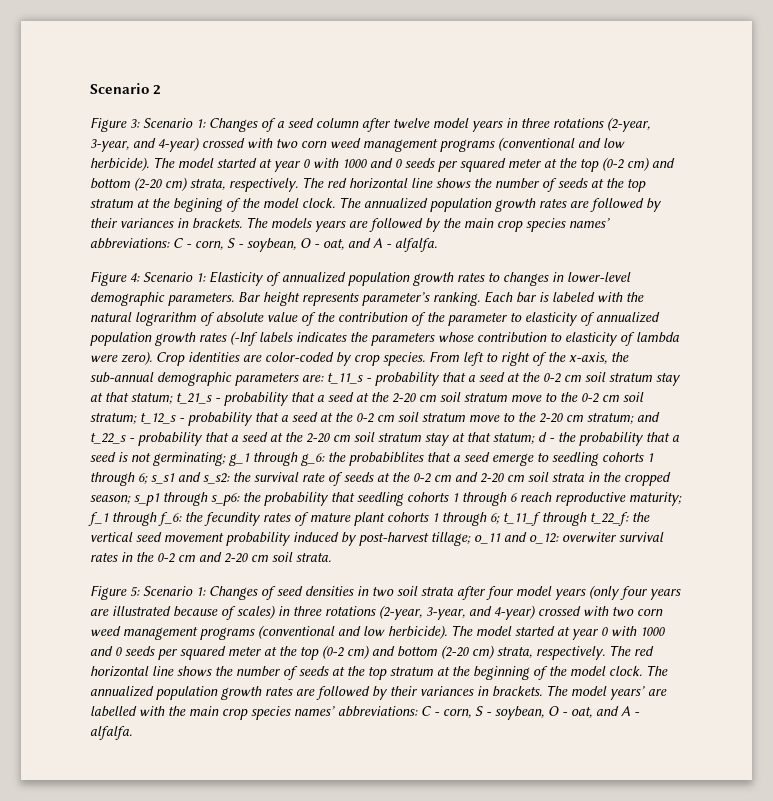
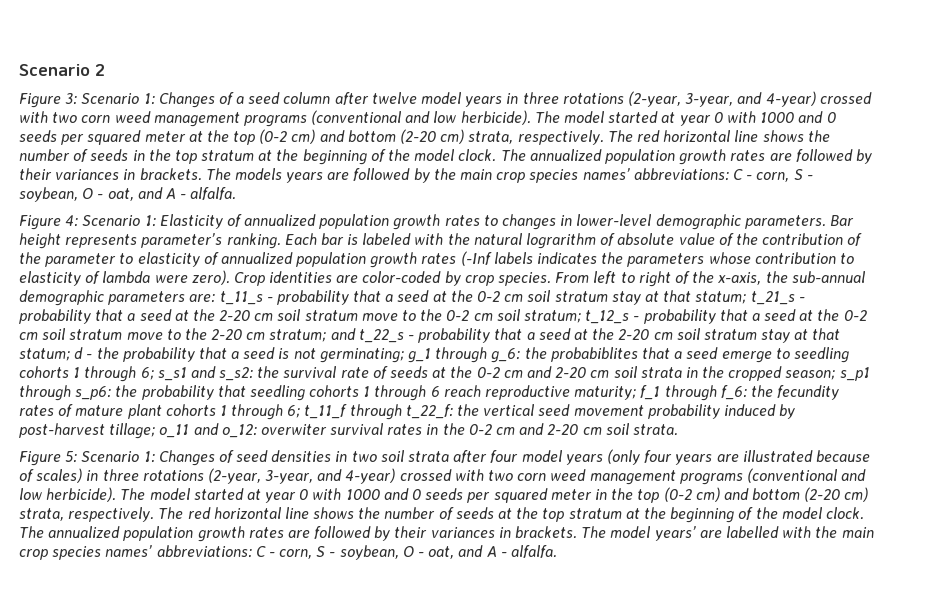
- The red horizontal line shows the number of seeds at the top stratum at the begining of the model clock.
+ The red horizontal line shows the number of seeds in the top stratum at the beginning of the model clock.
- Changes of seed densities in two soil strata after four model years (only four years are illustrated because of scales) in three rotations (2-year, 3-year, and 4-year) crossed with two corn weed management programs (conventional and low herbicide). The model started at year 0 with 1000 and 0 seeds per squared meter at the top (0-2 cm) and bottom (2-20 cm) strata, respectively.
+ Changes of seed densities in two soil strata after four model years (only four years are illustrated because of scales) in three rotations (2-year, 3-year, and 4-year) crossed with two corn weed management programs (conventional and low herbicide). The model started at year 0 with 1000 and 0 seeds per squared meter in the top (0-2 cm) and bottom (2-20 cm) strata, respectively.

